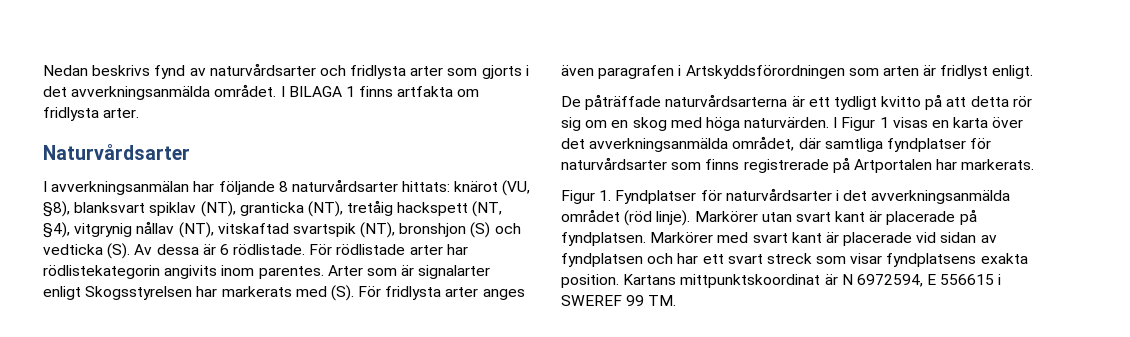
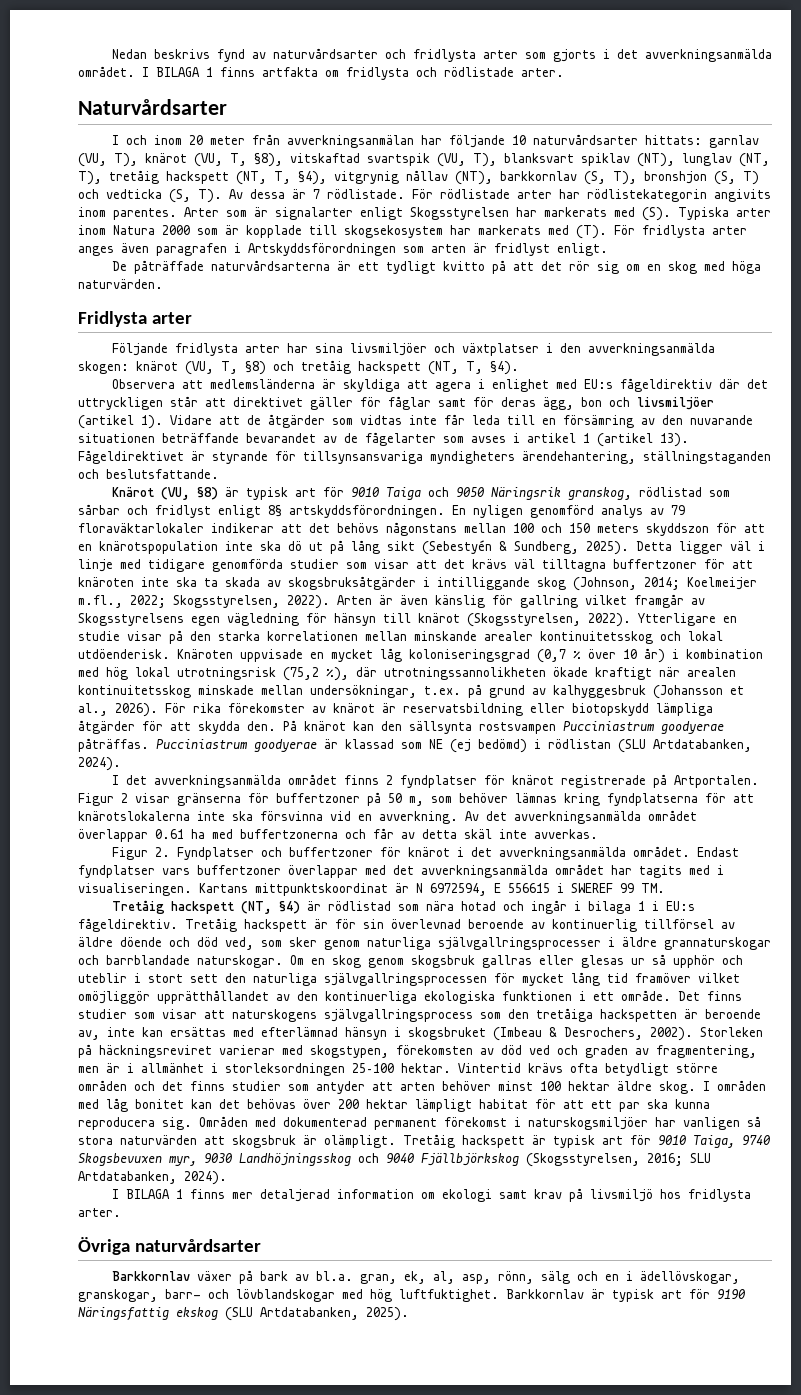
- I BILAGA 1 finns artfakta om fridlysta arter.
+ I BILAGA 1 finns artfakta om fridlysta och rödlistade arter.
- I avverkningsanmälan har följande 8 naturvårdsarter hittats: knärot (VU, §8), blanksvart spiklav (NT), granticka (NT), tretåig hackspett (NT, §4), vitgrynig nållav (NT), vitskaftad svartspik (NT), bronshjon (S) och vedticka (S). Av dessa är 6 rödlistade.
+ I och inom 20 meter från avverkningsanmälan har följande 10 naturvårdsarter hittats: garnlav (VU, T), knärot (VU, T, §8), vitskaftad svartspik (VU, T), blanksvart spiklav (NT), lunglav (NT, T), tretåig hackspett (NT, T, §4), vitgrynig nållav (NT), barkkornlav (S, T), bronshjon (S, T) och vedticka (S, T). Av dessa är 7 rödlistade.
- Arter som är signalarter enligt Skogsstyrelsen har markerats med (S). För fridlysta arter anges även paragrafen i Artskyddsförordningen som arten är fridlyst enligt.
+ Arter som är signalarter enligt Skogsstyrelsen har markerats med (S). Typiska arter inom Natura 2000 som är kopplade till skogsekosystem har markerats med (T). För fridlysta arter anges även paragrafen i Artskyddsförordningen som arten är fridlyst enligt.
- De påträffade naturvårdsarterna är ett tydligt kvitto på att detta rör sig om en skog med höga naturvärden. I Figur 1 visas en karta över det avverkningsanmälda området, där samtliga fyndplatser för naturvårdsarter som finns registrerade på Artportalen har markerats.
- Figur 1. Fyndplatser för naturvårdsarter i det avverkningsanmälda området (röd linje). Markörer utan svart kant är placerade på fyndplatsen. Markörer med svart kant är placerade vid sidan av fyndplatsen och har ett svart streck som visar fyndplatsens exakta position.
+ De påträffade naturvårdsarterna är ett tydligt kvitto på att det rör sig om en skog med höga naturvärden.
+ Fridlysta arter
+ Följande fridlysta arter har sina livsmiljöer och växtplatser i den avverkningsanmälda skogen: knärot (VU, T, §8) och tretåig hackspett (NT, T, §4).
+ Observera att medlemsländerna är skyldiga att agera i enlighet med EU:s fågeldirektiv där det uttryckligen står att direktivet gäller för fåglar samt för deras ägg, bon och livsmiljöer (artikel 1). Vidare att de åtgärder som vidtas inte får leda till en försämring av den nuvarande situationen beträffande bevarandet av de fågelarter som avses i artikel 1 (artikel 13). Fågeldirektivet är styrande för tillsynsansvariga myndigheters ärendehantering, ställningstaganden och beslutsfattande.
+ Knärot (VU, §8) är typisk art för 9010 Taiga och 9050 Näringsrik granskog, rödlistad som sårbar och fridlyst enligt 8§ artskyddsförordningen. En nyligen genomförd analys av 79 floraväktarlokaler indikerar att det behövs någonstans mellan 100 och 150 meters skyddszon för att en knärotspopulation inte ska dö ut på lång sikt (Sebestyén & Sundberg, 2025). Detta ligger väl i linje med tidigare genomförda studier som visar att det krävs väl tilltagna buffertzoner för att knäroten inte ska ta skada av skogsbruksåtgärder i intilliggande skog (Johnson, 2014; Koelmeijer m.fl., 2022; Skogsstyrelsen, 2022). Arten är även känslig för gallring vilket framgår av Skogsstyrelsens egen vägledning för hänsyn till knärot (Skogsstyrelsen, 2022). Ytterligare en studie visar på den starka korrelationen mellan minskande arealer kontinuitetsskog och lokal utdöenderisk. Knäroten uppvisade en mycket låg koloniseringsgrad (0,7 % över 10 år) i kombination med hög lokal utrotningsrisk (75,2 %), där utrotningssannolikheten ökade kraftigt när arealen kontinuitetsskog minskade mellan undersökningar, t.ex. på grund av kalhyggesbruk (Johansson et al., 2026). För rika förekomster av knärot är reservatsbildning eller biotopskydd lämpliga åtgärder för att skydda den. På knärot kan den sällsynta rostsvampen Pucciniastrum goodyerae påträffas. Pucciniastrum goodyerae är klassad som NE (ej bedömd) i rödlistan (SLU Artdatabanken, 2024).
+ I det avverkningsanmälda området finns 2 fyndplatser för knärot registrerade på Artportalen. Figur 2 visar gränserna för buffertzoner på 50 m, som behöver lämnas kring fyndplatserna för att knärotslokalerna inte ska försvinna vid en avverkning. Av det avverkningsanmälda området överlappar 0.61 ha med buffertzonerna och får av detta skäl inte avverkas.
+ Figur 2. Fyndplatser och buffertzoner för knärot i det avverkningsanmälda området. Endast fyndplatser vars buffertzoner överlappar med det avverkningsanmälda området har tagits med i visualiseringen.
+ Tretåig hackspett (NT, §4) är rödlistad som nära hotad och ingår i bilaga 1 i EU:s fågeldirektiv. Tretåig hackspett är för sin överlevnad beroende av kontinuerlig tillförsel av äldre döende och död ved, som sker genom naturliga självgallringsprocesser i äldre grannaturskogar och barrblandade naturskogar. Om en skog genom skogsbruk gallras eller glesas ur så upphör och uteblir i stort sett den naturliga självgallringsprocessen för mycket lång tid framöver vilket omöjliggör upprätthållandet av den kontinuerliga ekologiska funktionen i ett område. Det finns studier som visar att naturskogens självgallringsprocess som den tretåiga hackspetten är beroende av, inte kan ersättas med efterlämnad hänsyn i skogsbruket (Imbeau & Desrochers, 2002). Storleken på häckningsreviret varierar med skogstypen, förekomsten av död ved och graden av fragmentering, men är i allmänhet i storleksordningen 25–100 hektar. Vintertid krävs ofta betydligt större områden och det finns studier som antyder att arten behöver minst 100 hektar äldre skog. I områden med låg bonitet kan det behövas över 200 hektar lämpligt habitat för att ett par ska kunna reproducera sig. Områden med dokumenterad permanent förekomst i naturskogsmiljöer har vanligen så stora naturvärden att skogsbruk är olämpligt. Tretåig hackspett är typisk art för 9010 Taiga, 9740 Skogsbevuxen myr, 9030 Landhöjningsskog och 9040 Fjällbjörkskog (Skogsstyrelsen, 2016; SLU Artdatabanken, 2024).
+ I BILAGA 1 finns mer detaljerad information om ekologi samt krav på livsmiljö hos fridlysta arter.
+ Övriga naturvårdsarter
+ Barkkornlav växer på bark av bl.a. gran, ek, al, asp, rönn, sälg och en i ädellövskogar, granskogar, barr- och lövblandskogar med hög luftfuktighet. Barkkornlav är typisk art för 9190 Näringsfattig ekskog (SLU Artdatabanken, 2025).

